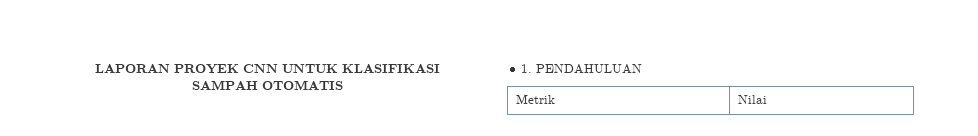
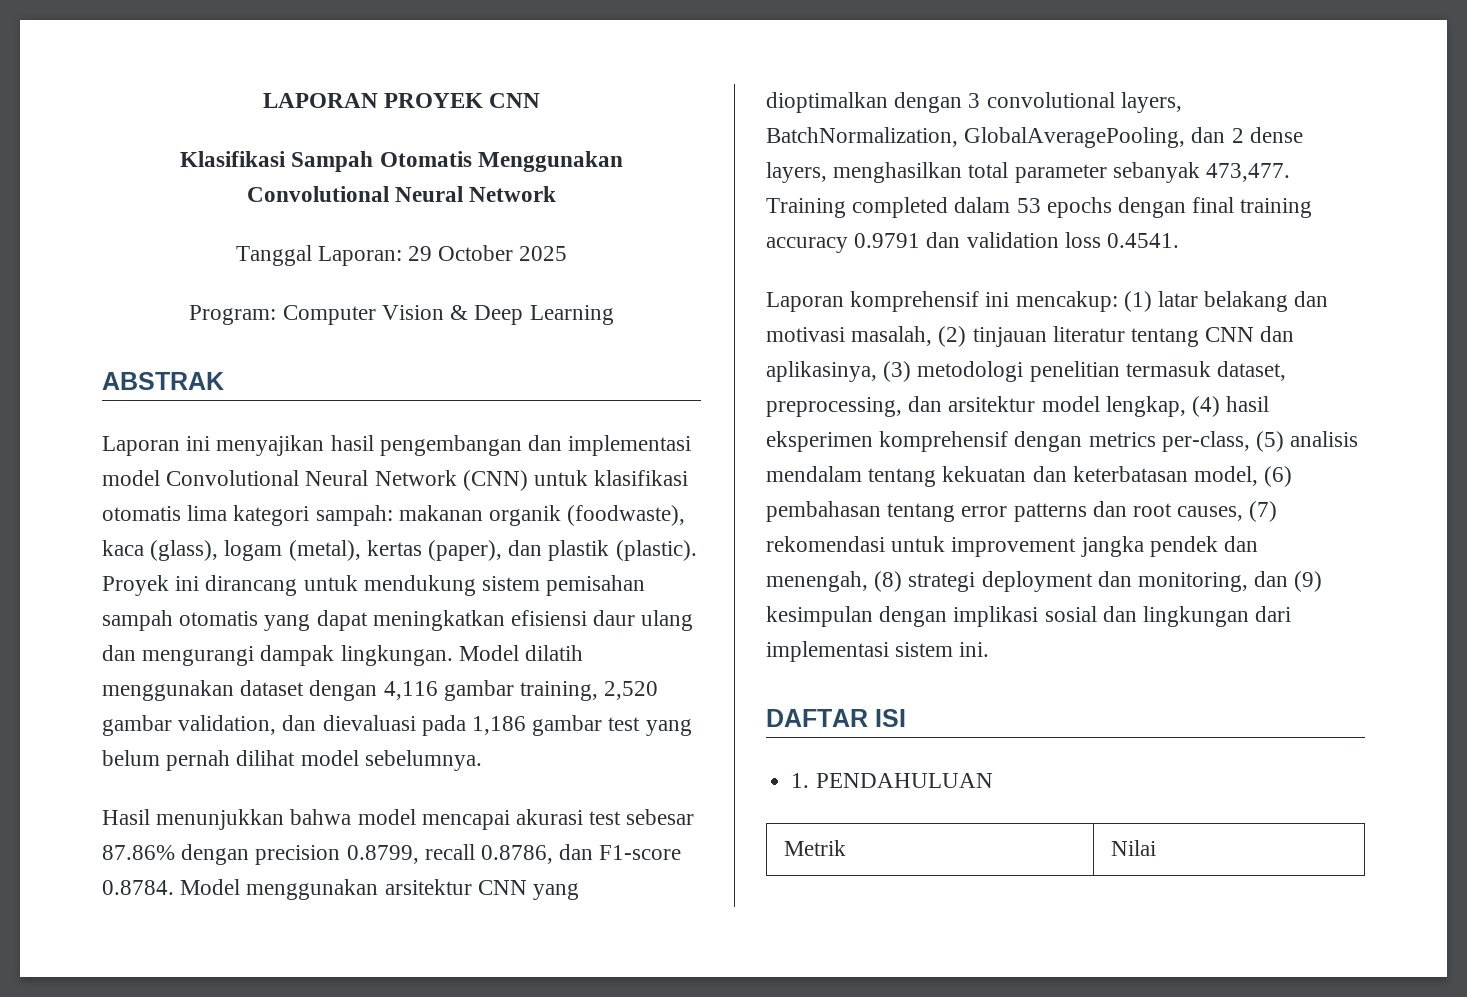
- LAPORAN PROYEK CNN UNTUK KLASIFIKASI SAMPAH OTOMATIS
+ LAPORAN PROYEK CNN
+ Klasifikasi Sampah Otomatis Menggunakan
+ Convolutional Neural Network
+ Tanggal Laporan: 29 October 2025
+ Program: Computer Vision & Deep Learning
+ ABSTRAK
+ Laporan ini menyajikan hasil pengembangan dan implementasi model Convolutional Neural Network (CNN) untuk klasifikasi otomatis lima kategori sampah: makanan organik (foodwaste), kaca (glass), logam (metal), kertas (paper), dan plastik (plastic). Proyek ini dirancang untuk mendukung sistem pemisahan sampah otomatis yang dapat meningkatkan efisiensi daur ulang dan mengurangi dampak lingkungan. Model dilatih menggunakan dataset dengan 4,116 gambar training, 2,520 gambar validation, dan dievaluasi pada 1,186 gambar test yang belum pernah dilihat model sebelumnya.
+ Hasil menunjukkan bahwa model mencapai akurasi test sebesar 87.86% dengan precision 0.8799, recall 0.8786, dan F1-score 0.8784. Model menggunakan arsitektur CNN yang dioptimalkan dengan 3 convolutional layers, BatchNormalization, GlobalAveragePooling, dan 2 dense layers, menghasilkan total parameter sebanyak 473,477. Training completed dalam 53 epochs dengan final training accuracy 0.9791 dan validation loss 0.4541.
+ Laporan komprehensif ini mencakup: (1) latar belakang dan motivasi masalah, (2) tinjauan literatur tentang CNN dan aplikasinya, (3) metodologi penelitian termasuk dataset, preprocessing, dan arsitektur model lengkap, (4) hasil eksperimen komprehensif dengan metrics per-class, (5) analisis mendalam tentang kekuatan dan keterbatasan model, (6) pembahasan tentang error patterns dan root causes, (7) rekomendasi untuk improvement jangka pendek dan menengah, (8) strategi deployment dan monitoring, dan (9) kesimpulan dengan implikasi sosial dan lingkungan dari implementasi sistem ini.
+ DAFTAR ISI

